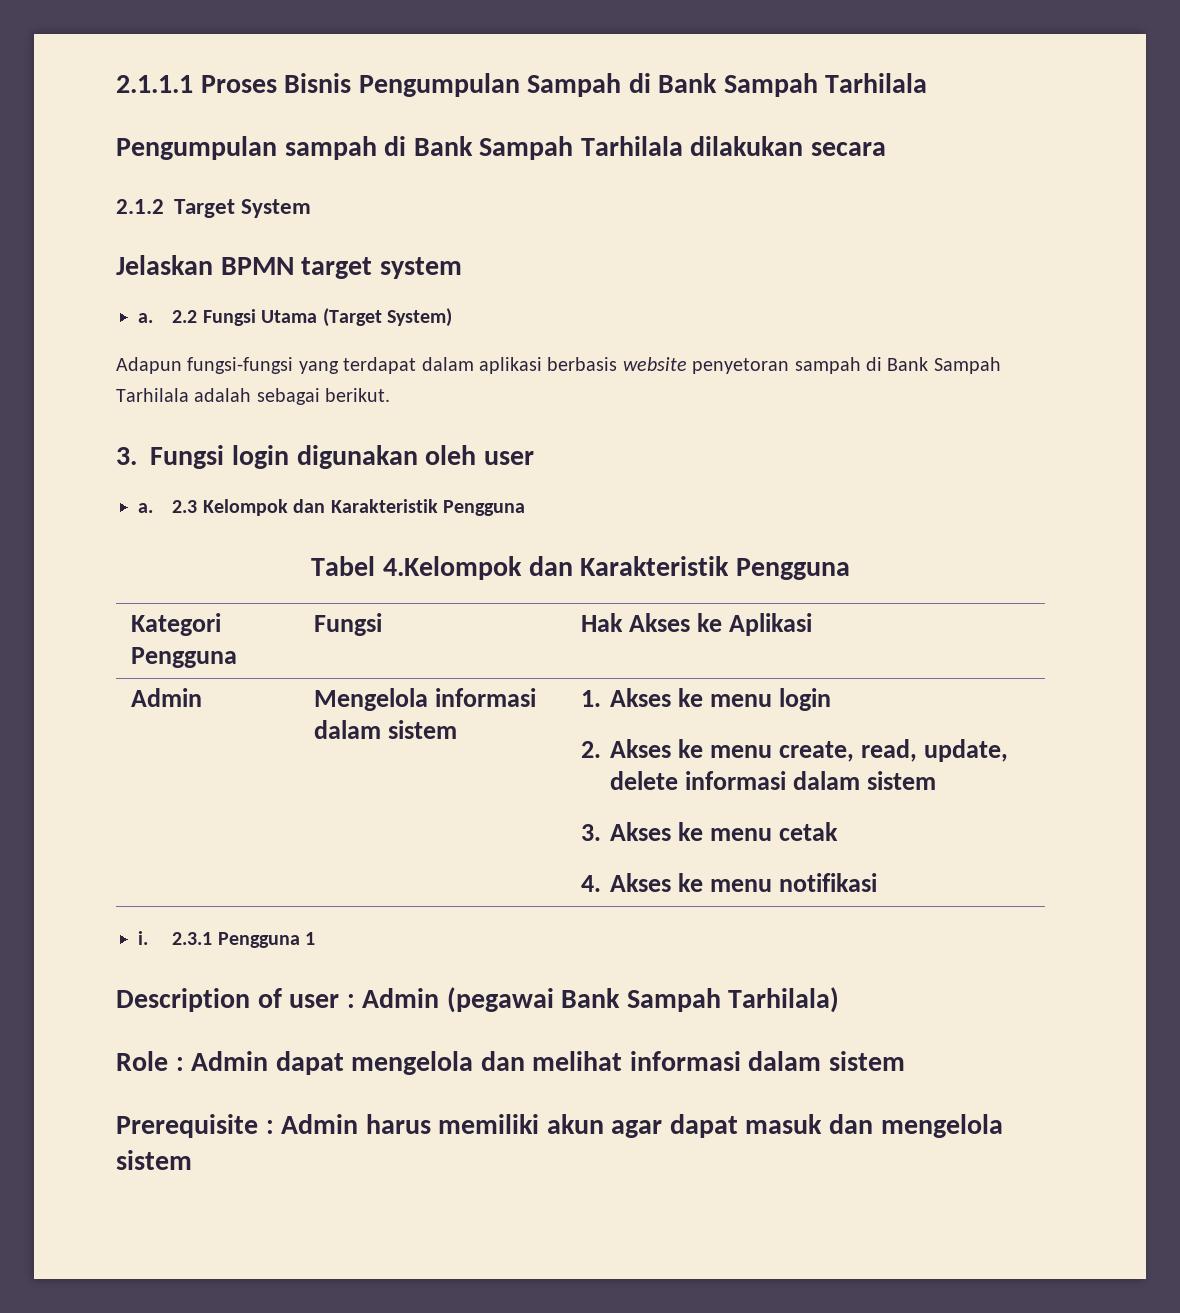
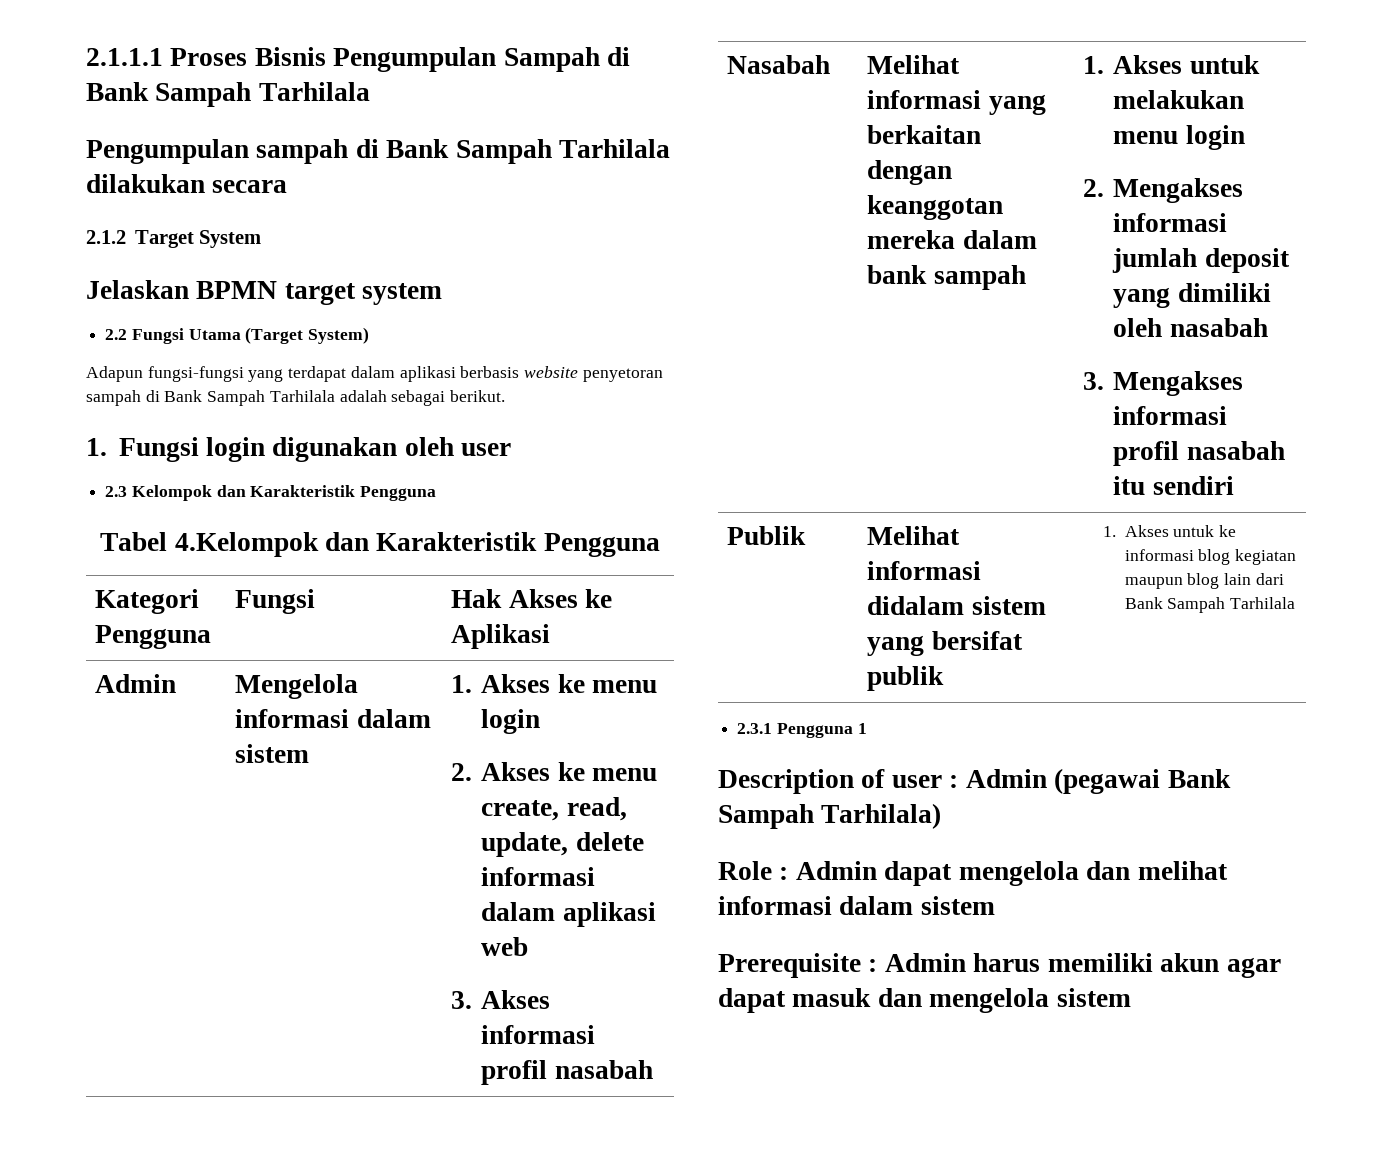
  Jelaskan BPMN target system
- a. 2.2 Fungsi Utama (Target System)
+ 2.2 Fungsi Utama (Target System)
- 3. Fungsi login digunakan oleh user
- a. 2.3 Kelompok dan Karakteristik Pengguna
+ 1. Fungsi login digunakan oleh user
+ 2.3 Kelompok dan Karakteristik Pengguna
  Admin | Mengelola informasi dalam sistem | 1. Akses ke menu login
- 2. Akses ke menu create, read, update, delete informasi dalam sistem
- 3. Akses ke menu cetak
- 4. Akses ke menu notifikasi
- i. 2.3.1 Pengguna 1
+ 2. Akses ke menu create, read, update, delete informasi dalam aplikasi web
+ 3. Akses informasi profil nasabah
+ Nasabah | Melihat informasi yang berkaitan dengan keanggotan mereka dalam bank sampah | 1. Akses untuk melakukan menu login
+ 2. Mengakses informasi jumlah deposit yang dimiliki oleh nasabah
+ 3. Mengakses informasi profil nasabah itu sendiri
+ Publik | Melihat informasi didalam sistem yang bersifat publik | 1. Akses untuk ke informasi blog kegiatan maupun blog lain dari Bank Sampah Tarhilala
+ 2.3.1 Pengguna 1

